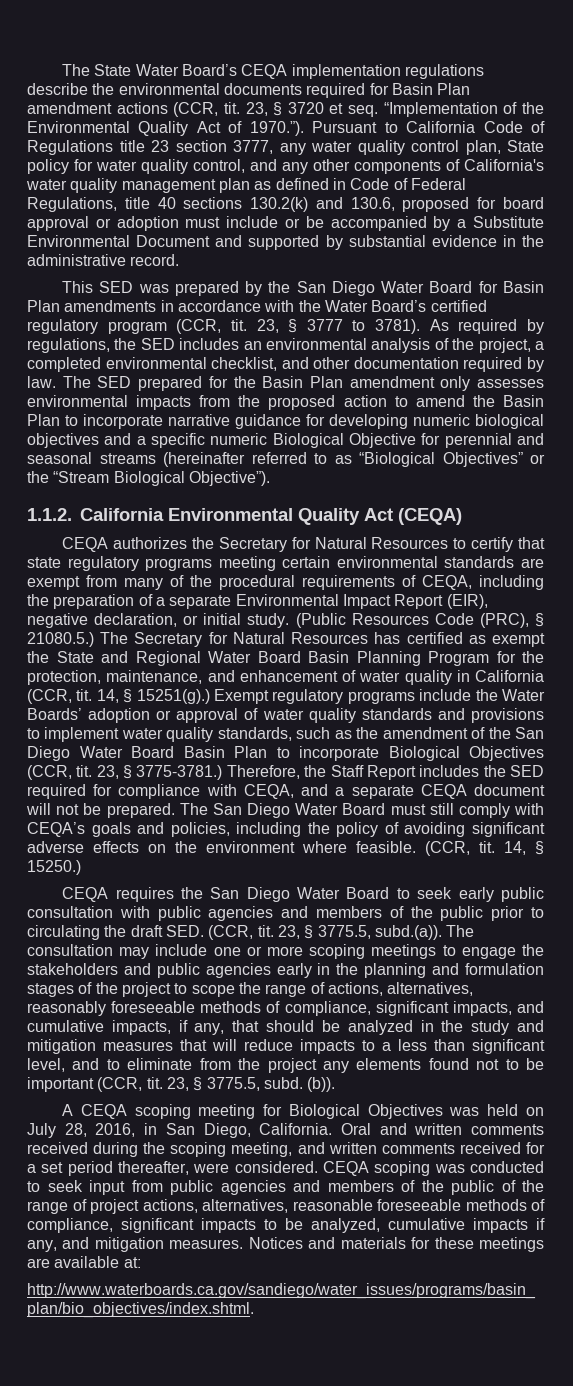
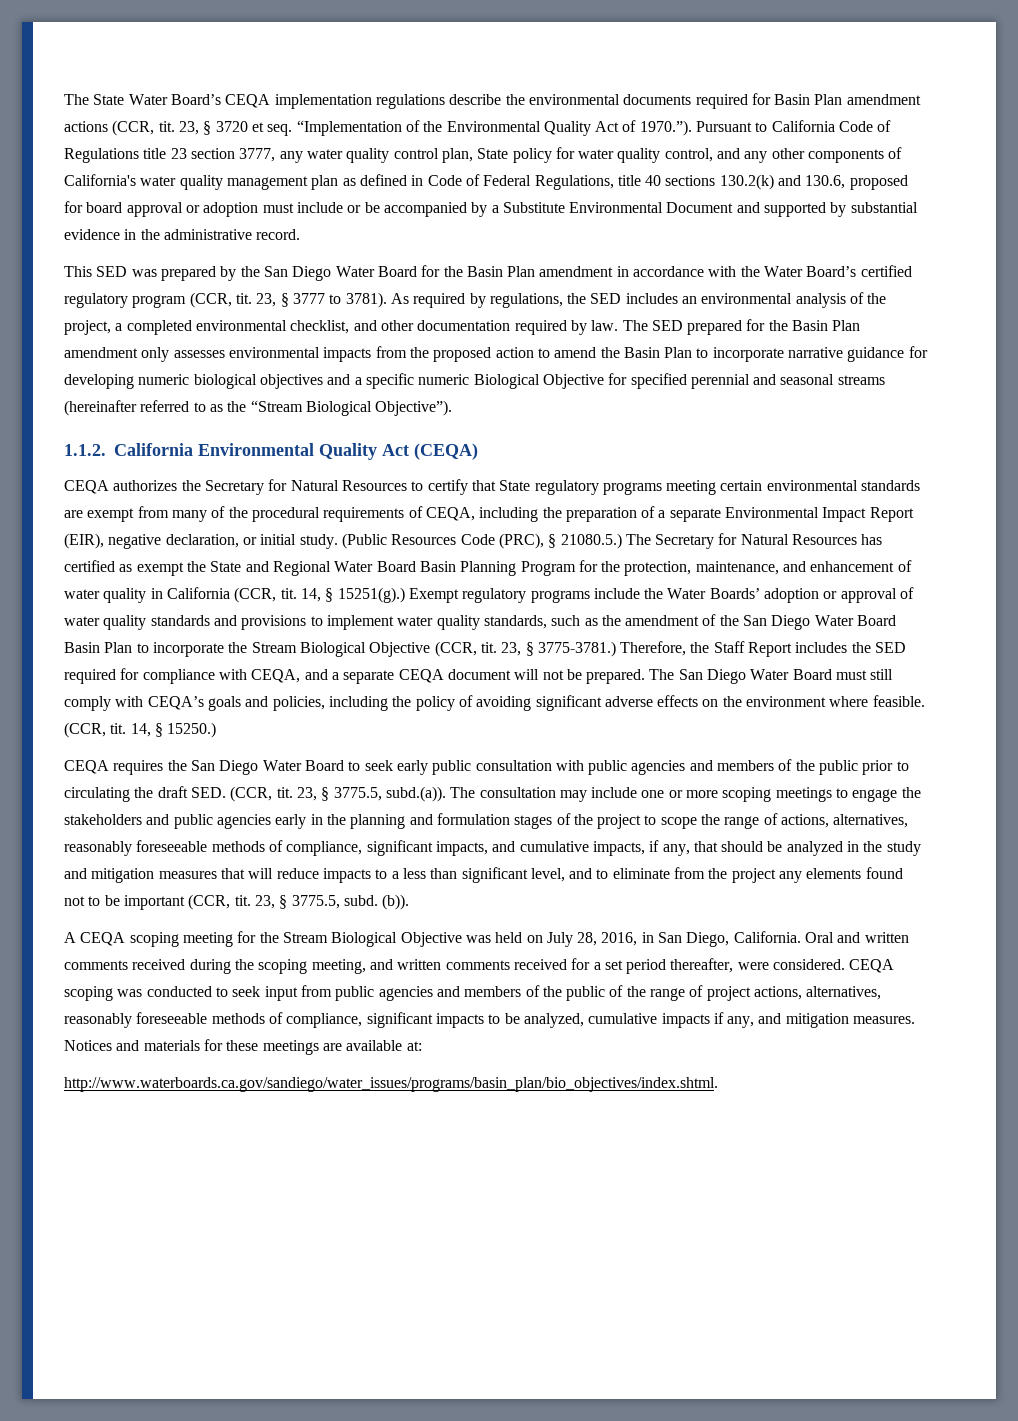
- This SED was prepared by the San Diego Water Board for Basin Plan amendments in accordance with the Water Board’s certified regulatory program (CCR, tit.
+ This SED was prepared by the San Diego Water Board for the Basin Plan amendment in accordance with the Water Board’s certified regulatory program (CCR, tit.
- The SED prepared for the Basin Plan amendment only assesses environmental impacts from the proposed action to amend the Basin Plan to incorporate narrative guidance for developing numeric biological objectives and a specific numeric Biological Objective for perennial and seasonal streams (hereinafter referred to as “Biological Objectives” or the “Stream Biological Objective”).
+ The SED prepared for the Basin Plan amendment only assesses environmental impacts from the proposed action to amend the Basin Plan to incorporate narrative guidance for developing numeric biological objectives and a specific numeric Biological Objective for specified perennial and seasonal streams (hereinafter referred to as the “Stream Biological Objective”).
- CEQA authorizes the Secretary for Natural Resources to certify that state regulatory programs meeting certain environmental standards are exempt from many of the procedural requirements of CEQA, including the preparation of a separate Environmental Impact Report (EIR), negative declaration, or initial study.
+ CEQA authorizes the Secretary for Natural Resources to certify that State regulatory programs meeting certain environmental standards are exempt from many of the procedural requirements of CEQA, including the preparation of a separate Environmental Impact Report (EIR), negative declaration, or initial study.
- Exempt regulatory programs include the Water Boards’ adoption or approval of water quality standards and provisions to implement water quality standards, such as the amendment of the San Diego Water Board Basin Plan to incorporate Biological Objectives (CCR, tit.
+ Exempt regulatory programs include the Water Boards’ adoption or approval of water quality standards and provisions to implement water quality standards, such as the amendment of the San Diego Water Board Basin Plan to incorporate the Stream Biological Objective (CCR, tit.
- A CEQA scoping meeting for Biological Objectives was held on July 28, 2016, in San Diego, California.
+ A CEQA scoping meeting for the Stream Biological Objective was held on July 28, 2016, in San Diego, California.
- CEQA scoping was conducted to seek input from public agencies and members of the public of the range of project actions, alternatives, reasonable foreseeable methods of compliance, significant impacts to be analyzed, cumulative impacts if any, and mitigation measures.
+ CEQA scoping was conducted to seek input from public agencies and members of the public of the range of project actions, alternatives, reasonably foreseeable methods of compliance, significant impacts to be analyzed, cumulative impacts if any, and mitigation measures.

